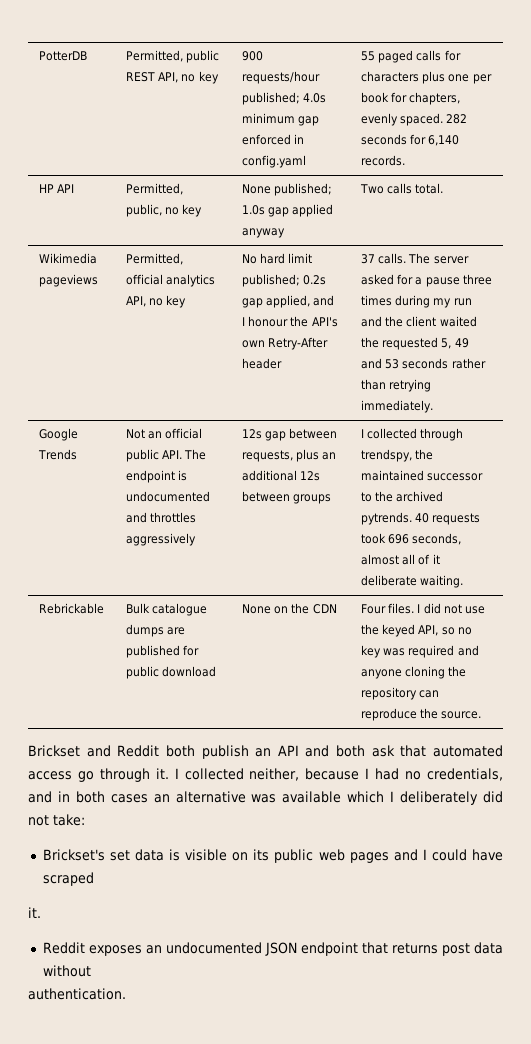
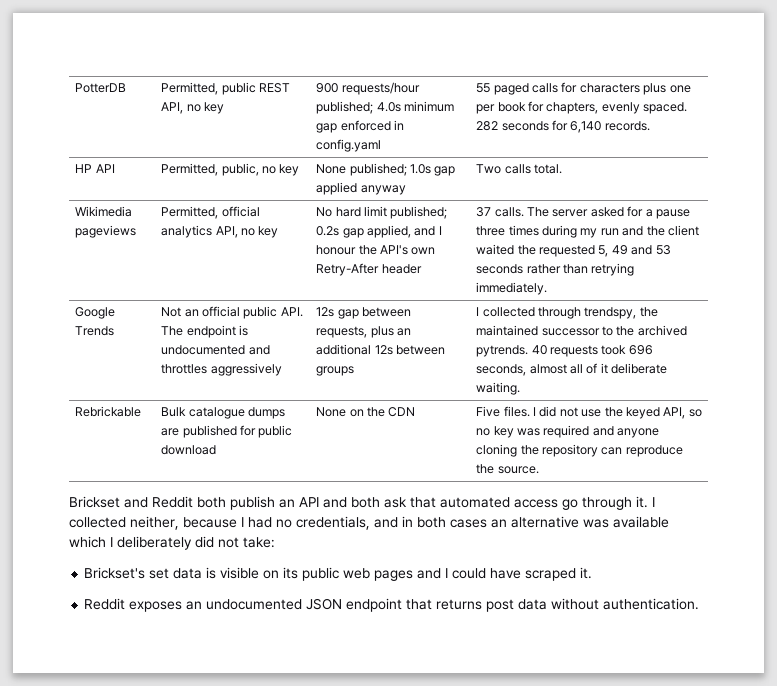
- Rebrickable | Bulk catalogue dumps are published for public download | None on the CDN | Four files. I did not use the keyed API, so no key was required and anyone cloning the repository can reproduce the source.
+ Rebrickable | Bulk catalogue dumps are published for public download | None on the CDN | Five files. I did not use the keyed API, so no key was required and anyone cloning the repository can reproduce the source.
- Brickset's set data is visible on its public web pages and I could have scraped
- it.
+ Brickset's set data is visible on its public web pages and I could have scraped it.
- Reddit exposes an undocumented JSON endpoint that returns post data without
- authentication.
+ Reddit exposes an undocumented JSON endpoint that returns post data without authentication.

